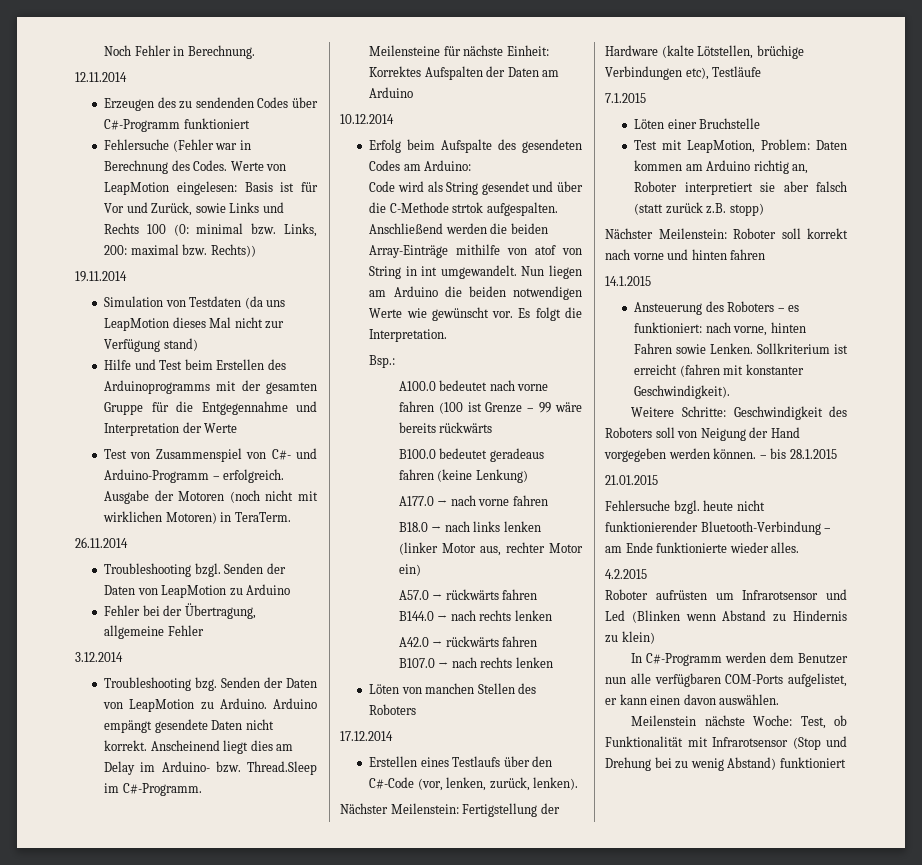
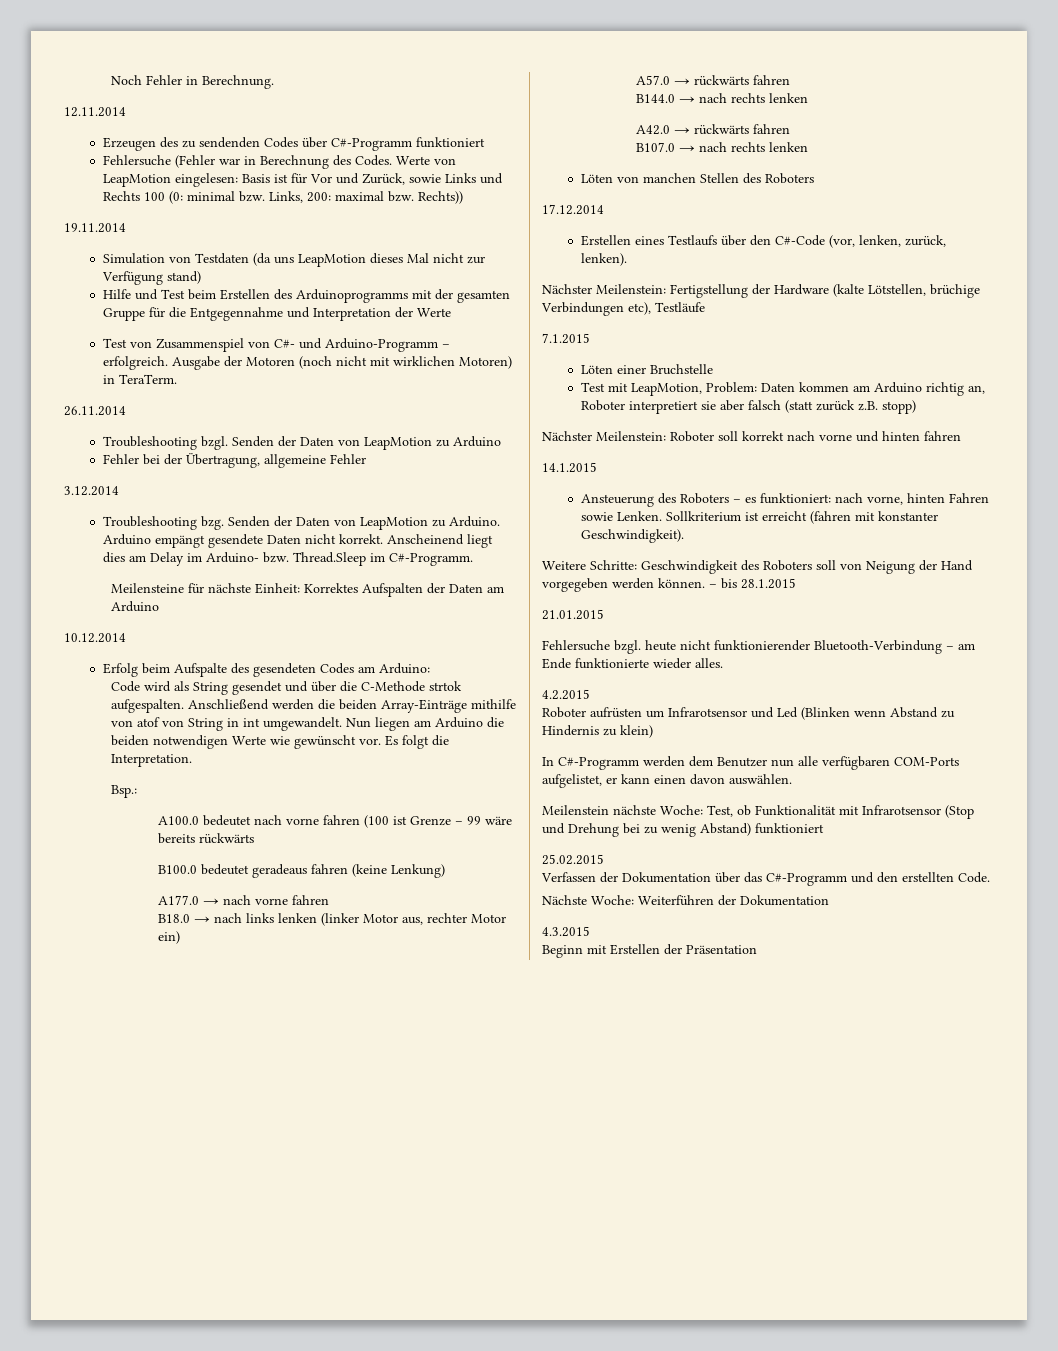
+ 25.02.2015
+ Verfassen der Dokumentation über das C#-Programm und den erstellten Code.
+ Nächste Woche: Weiterführen der Dokumentation
+ 4.3.2015
+ Beginn mit Erstellen der Präsentation

